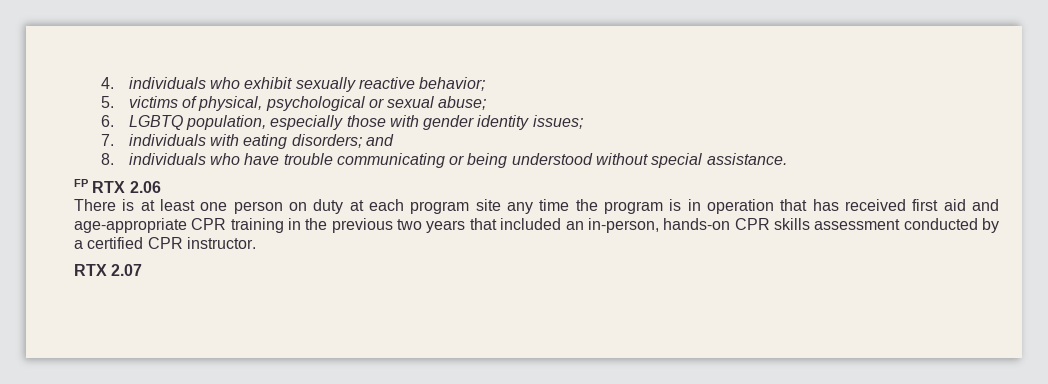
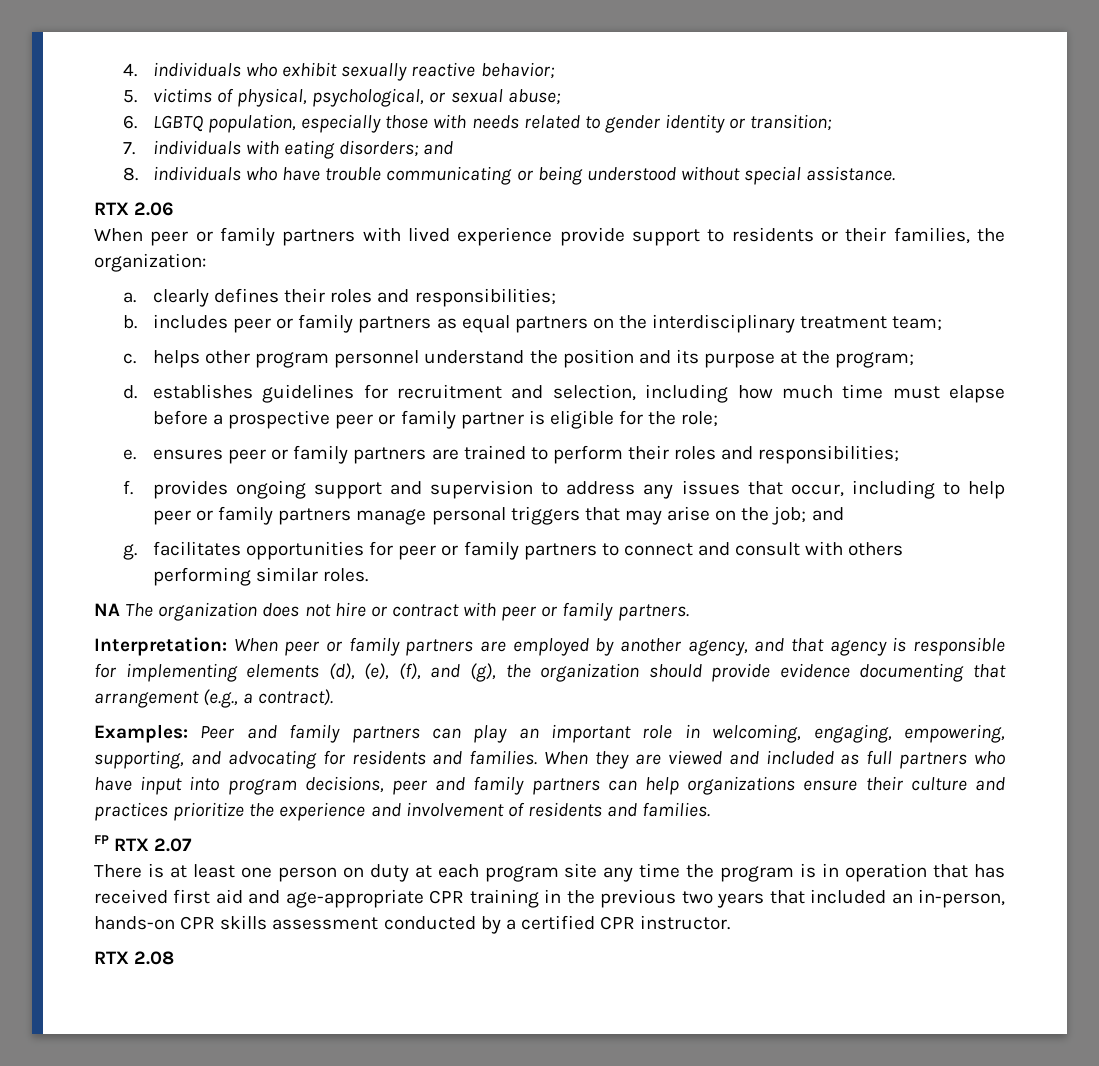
- 5. victims of physical, psychological or sexual abuse;
+ 5. victims of physical, psychological, or sexual abuse;
- 6. LGBTQ population, especially those with gender identity issues;
+ 6. LGBTQ population, especially those with needs related to gender identity or transition;
+ RTX 2.06
+ When peer or family partners with lived experience provide support to residents or their families, the organization:
+ a. clearly defines their roles and responsibilities;
+ b. includes peer or family partners as equal partners on the interdisciplinary treatment team;
+ c. helps other program personnel understand the position and its purpose at the program;
+ d. establishes guidelines for recruitment and selection, including how much time must elapse before a prospective peer or family partner is eligible for the role;
+ e. ensures peer or family partners are trained to perform their roles and responsibilities;
+ f. provides ongoing support and supervision to address any issues that occur, including to help peer or family partners manage personal triggers that may arise on the job; and
+ g. facilitates opportunities for peer or family partners to connect and consult with others performing similar roles.
+ NA The organization does not hire or contract with peer or family partners.
+ Interpretation: When peer or family partners are employed by another agency, and that agency is responsible for implementing elements (d), (e), (f), and (g), the organization should provide evidence documenting that arrangement (e.g., a contract).
+ Examples: Peer and family partners can play an important role in welcoming, engaging, empowering, supporting, and advocating for residents and families. When they are viewed and included as full partners who have input into program decisions, peer and family partners can help organizations ensure their culture and practices prioritize the experience and involvement of residents and families.
- FP RTX 2.06
+ FP RTX 2.07
- RTX 2.07
+ RTX 2.08

